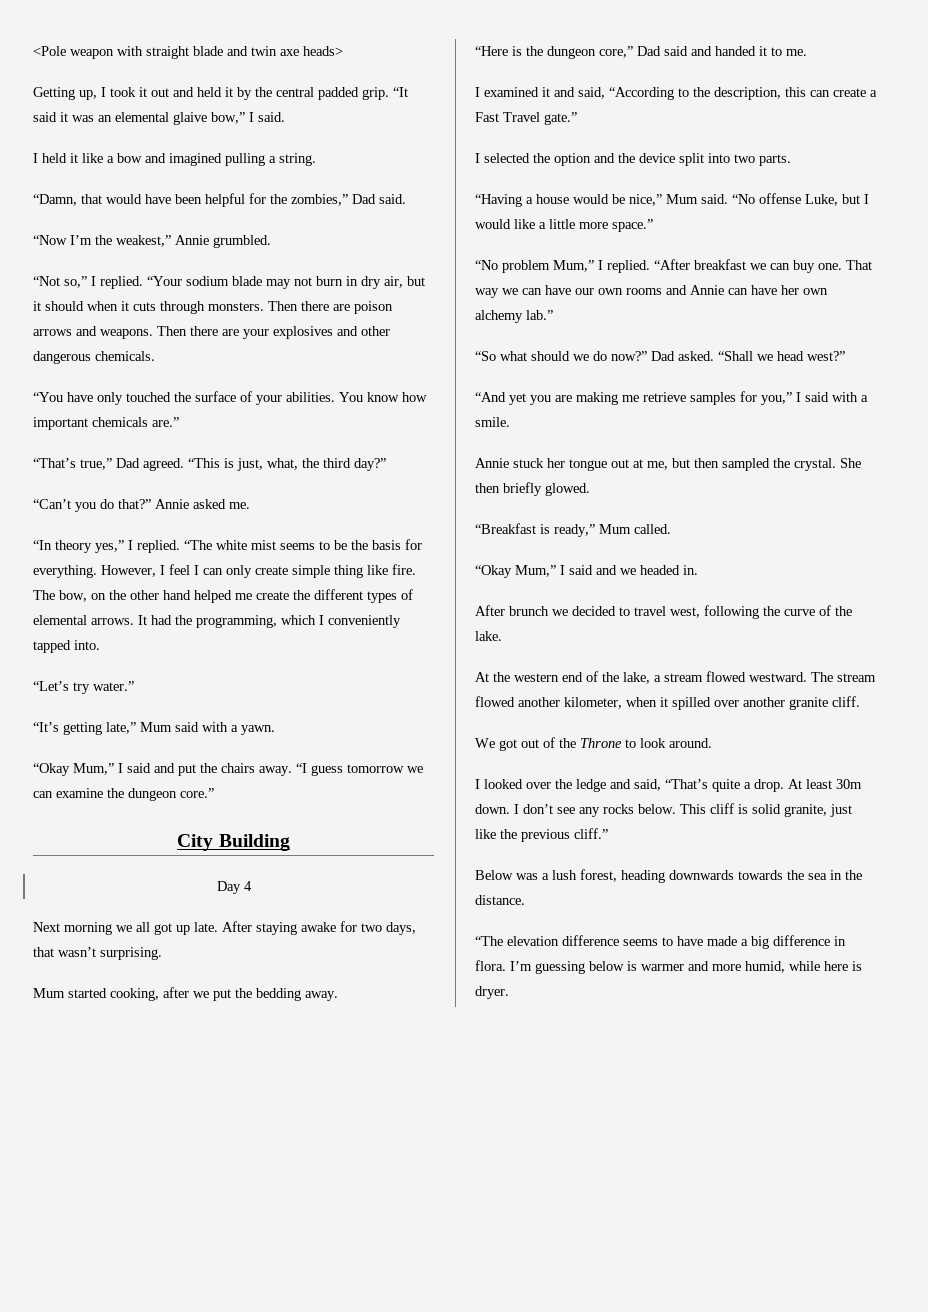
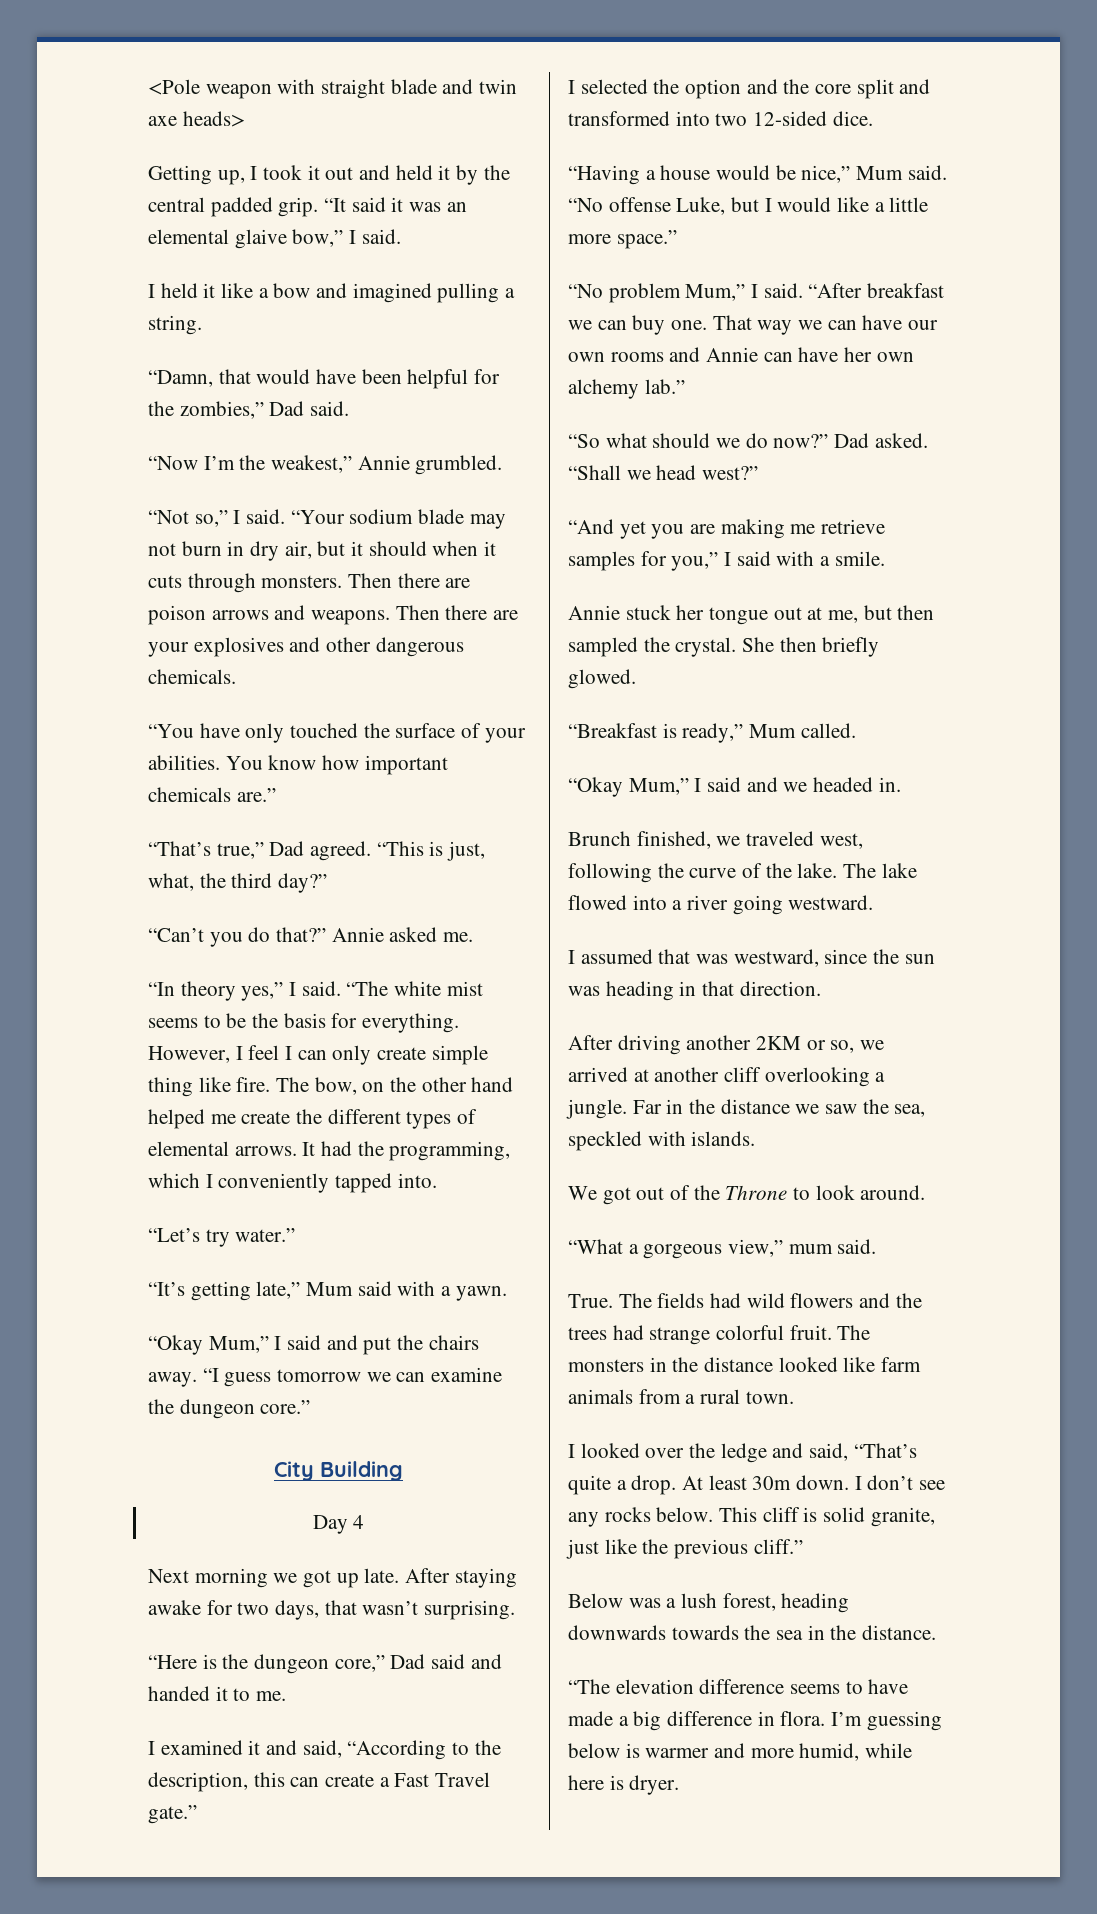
- “Not so,” I replied.
+ “Not so,” I said.
- “In theory yes,” I replied.
+ “In theory yes,” I said.
- Next morning we all got up late.
+ Next morning we got up late.
- Mum started cooking, after we put the bedding away.
- I selected the option and the device split into two parts.
+ I selected the option and the core split and transformed into two 12-sided dice.
- “No problem Mum,” I replied.
+ “No problem Mum,” I said.
- After brunch we decided to travel west, following the curve of the lake.
- At the western end of the lake, a stream flowed westward. The stream flowed another kilometer, when it spilled over another granite cliff.
+ Brunch finished, we traveled west, following the curve of the lake. The lake flowed into a river going westward.
+ I assumed that was westward, since the sun was heading in that direction.
+ After driving another 2KM or so, we arrived at another cliff overlooking a jungle. Far in the distance we saw the sea, speckled with islands.
+ “What a gorgeous view,” mum said.
+ True. The fields had wild flowers and the trees had strange colorful fruit. The monsters in the distance looked like farm animals from a rural town.

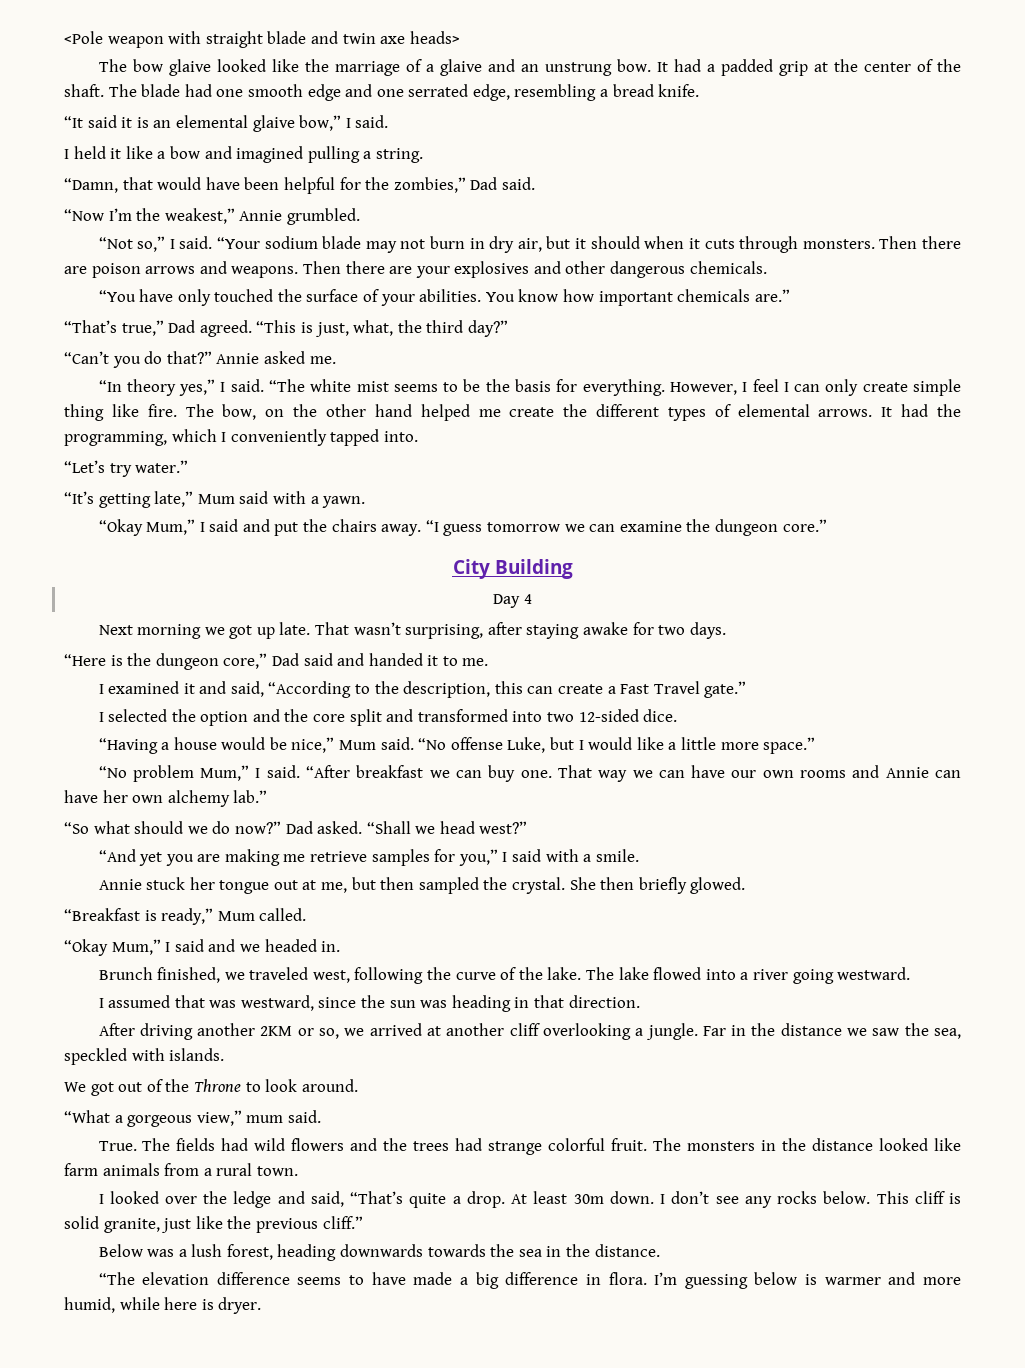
- Getting up, I took it out and held it by the central padded grip. “It said it was an elemental glaive bow,” I said.
+ The bow glaive looked like the marriage of a glaive and an unstrung bow. It had a padded grip at the center of the shaft. The blade had one smooth edge and one serrated edge, resembling a bread knife.
+ “It said it is an elemental glaive bow,” I said.
- After staying awake for two days, that wasn’t surprising.
+ That wasn’t surprising, after staying awake for two days.

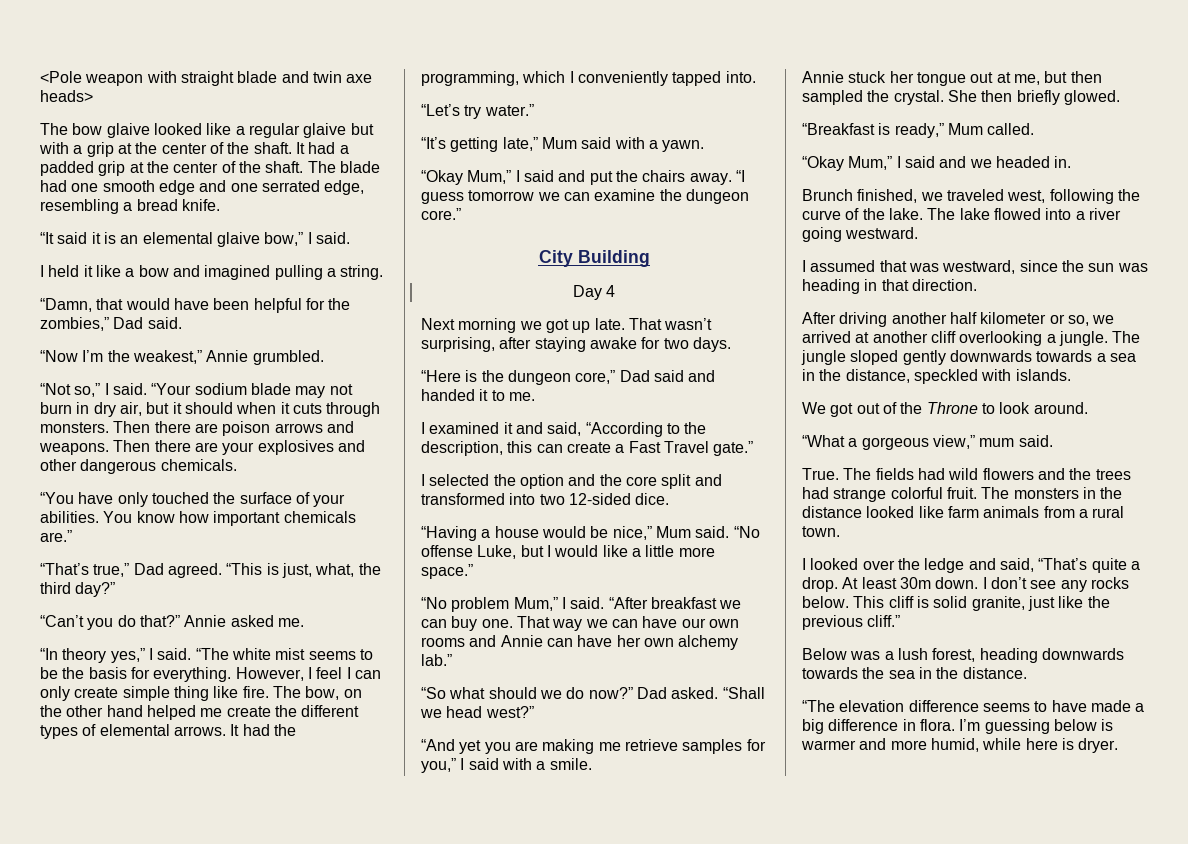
- The bow glaive looked like the marriage of a glaive and an unstrung bow.
+ The bow glaive looked like a regular glaive but with a grip at the center of the shaft.
- After driving another 2KM or so, we arrived at another cliff overlooking a jungle.
+ After driving another half kilometer or so, we arrived at another cliff overlooking a jungle.
- Far in the distance we saw the sea, speckled with islands.
+ The jungle sloped gently downwards towards a sea in the distance, speckled with islands.

